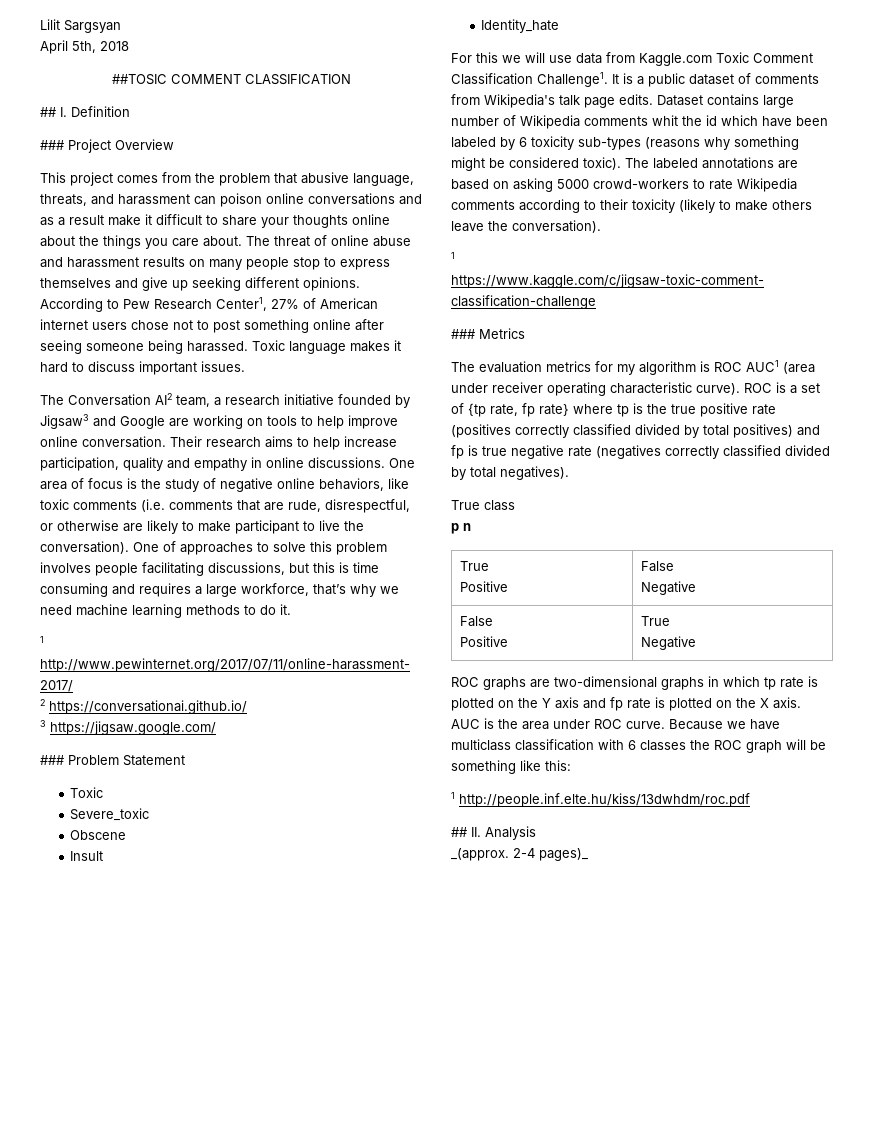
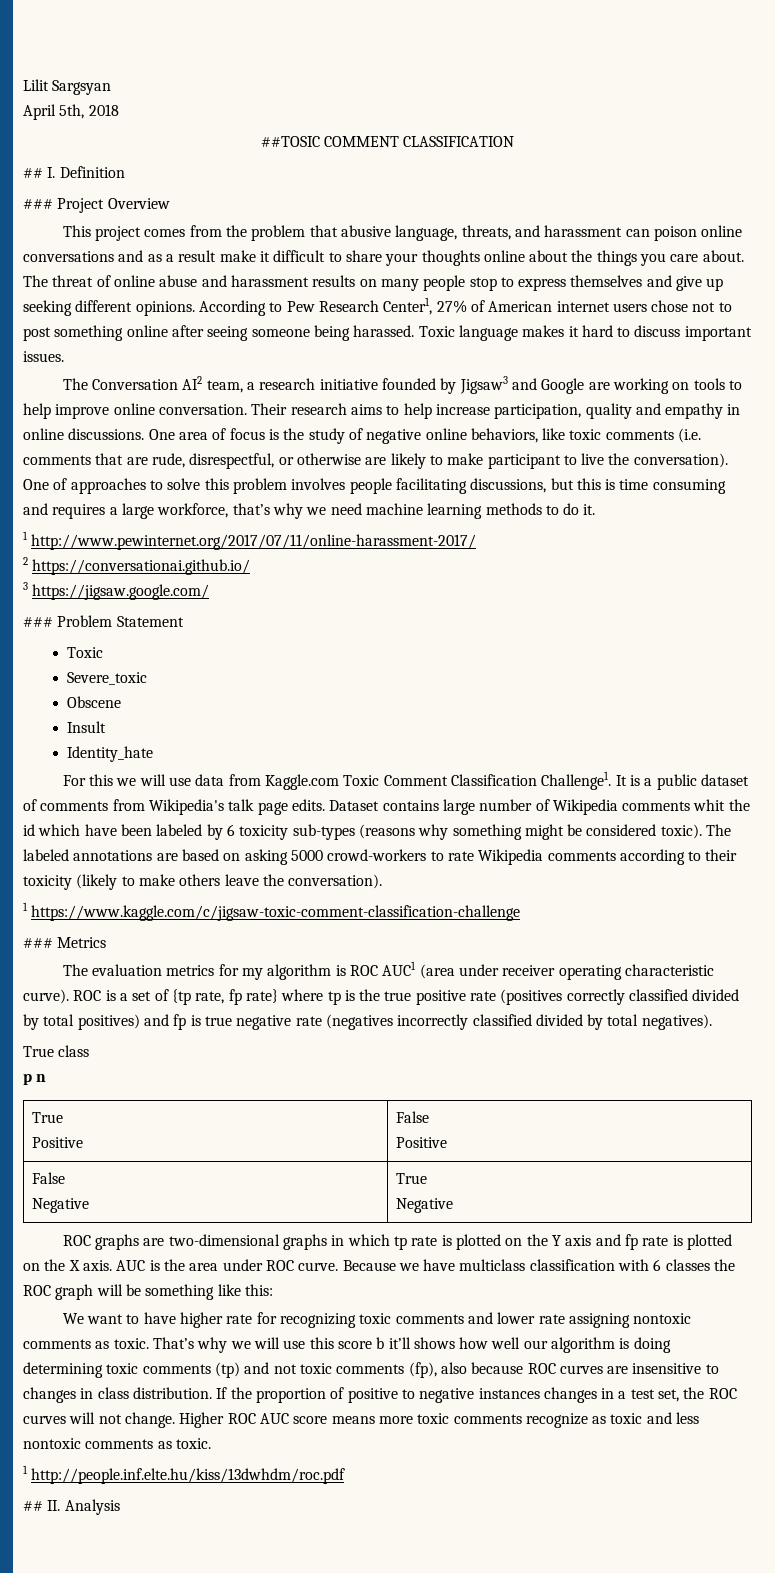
- ROC is a set of {tp rate, fp rate} where tp is the true positive rate (positives correctly classified divided by total positives) and fp is true negative rate (negatives correctly classified divided by total negatives).
+ ROC is a set of {tp rate, fp rate} where tp is the true positive rate (positives correctly classified divided by total positives) and fp is true negative rate (negatives incorrectly classified divided by total negatives).
  p n
  True
  Positive | False
- Negative
+ Positive
  False
- Positive | True
+ Negative | True
+ We want to have higher rate for recognizing toxic comments and lower rate assigning nontoxic comments as toxic. That’s why we will use this score b it’ll shows how well our algorithm is doing determining toxic comments (tp) and not toxic comments (fp), also because ROC curves are insensitive to changes in class distribution. If the proportion of positive to negative instances changes in a test set, the ROC curves will not change. Higher ROC AUC score means more toxic comments recognize as toxic and less nontoxic comments as toxic.
- _(approx. 2-4 pages)_

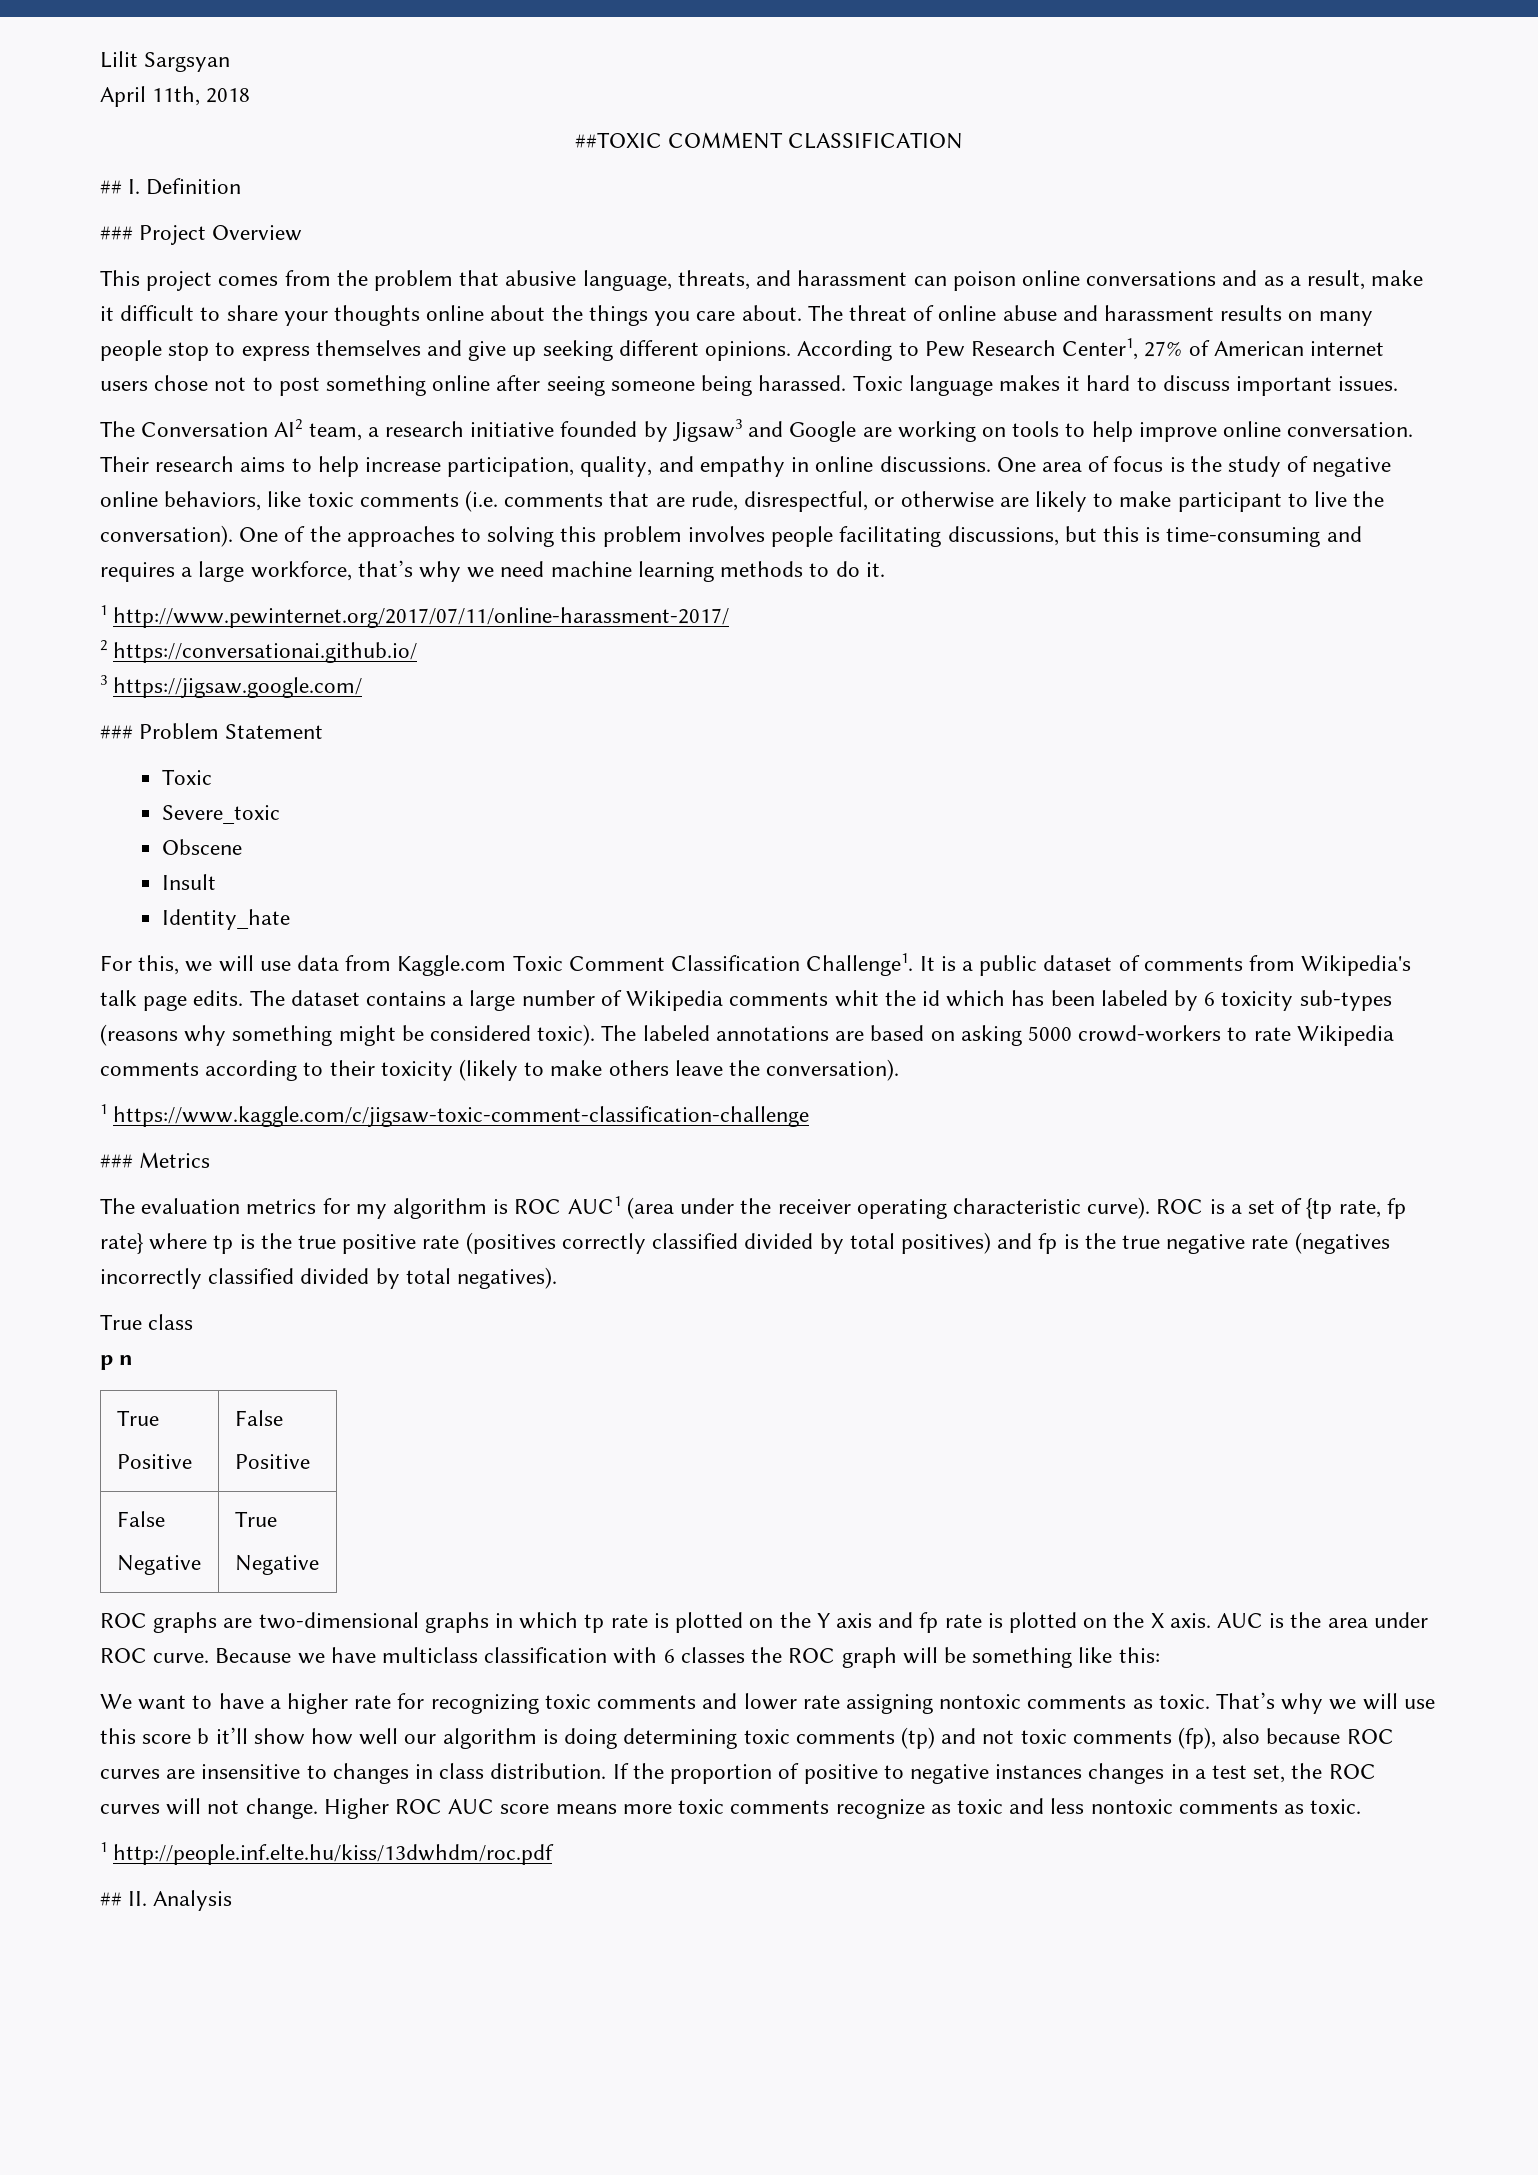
- April 5th, 2018
+ April 11th, 2018
- ##TOSIC COMMENT CLASSIFICATION
+ ##TOXIC COMMENT CLASSIFICATION
- This project comes from the problem that abusive language, threats, and harassment can poison online conversations and as a result make it difficult to share your thoughts online about the things you care about.
+ This project comes from the problem that abusive language, threats, and harassment can poison online conversations and as a result, make it difficult to share your thoughts online about the things you care about.
- Their research aims to help increase participation, quality and empathy in online discussions.
+ Their research aims to help increase participation, quality, and empathy in online discussions.
- One of approaches to solve this problem involves people facilitating discussions, but this is time consuming and requires a large workforce, that’s why we need machine learning methods to do it.
+ One of the approaches to solving this problem involves people facilitating discussions, but this is time-consuming and requires a large workforce, that’s why we need machine learning methods to do it.
- For this we will use data from Kaggle.com Toxic Comment Classification Challenge1.
+ For this, we will use data from Kaggle.com Toxic Comment Classification Challenge1.
- Dataset contains large number of Wikipedia comments whit the id which have been labeled by 6 toxicity sub-types (reasons why something might be considered toxic).
+ The dataset contains a large number of Wikipedia comments whit the id which has been labeled by 6 toxicity sub-types (reasons why something might be considered toxic).
- The evaluation metrics for my algorithm is ROC AUC1 (area under receiver operating characteristic curve).
+ The evaluation metrics for my algorithm is ROC AUC1 (area under the receiver operating characteristic curve).
- ROC is a set of {tp rate, fp rate} where tp is the true positive rate (positives correctly classified divided by total positives) and fp is true negative rate (negatives incorrectly classified divided by total negatives).
+ ROC is a set of {tp rate, fp rate} where tp is the true positive rate (positives correctly classified divided by total positives) and fp is the true negative rate (negatives incorrectly classified divided by total negatives).
- We want to have higher rate for recognizing toxic comments and lower rate assigning nontoxic comments as toxic.
+ We want to have a higher rate for recognizing toxic comments and lower rate assigning nontoxic comments as toxic.
- That’s why we will use this score b it’ll shows how well our algorithm is doing determining toxic comments (tp) and not toxic comments (fp), also because ROC curves are insensitive to changes in class distribution.
+ That’s why we will use this score b it’ll show how well our algorithm is doing determining toxic comments (tp) and not toxic comments (fp), also because ROC curves are insensitive to changes in class distribution.

